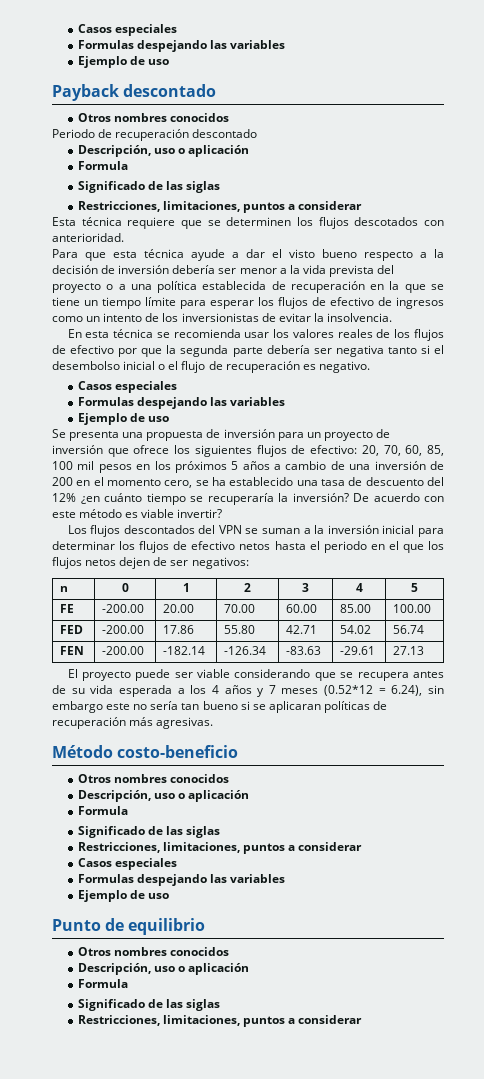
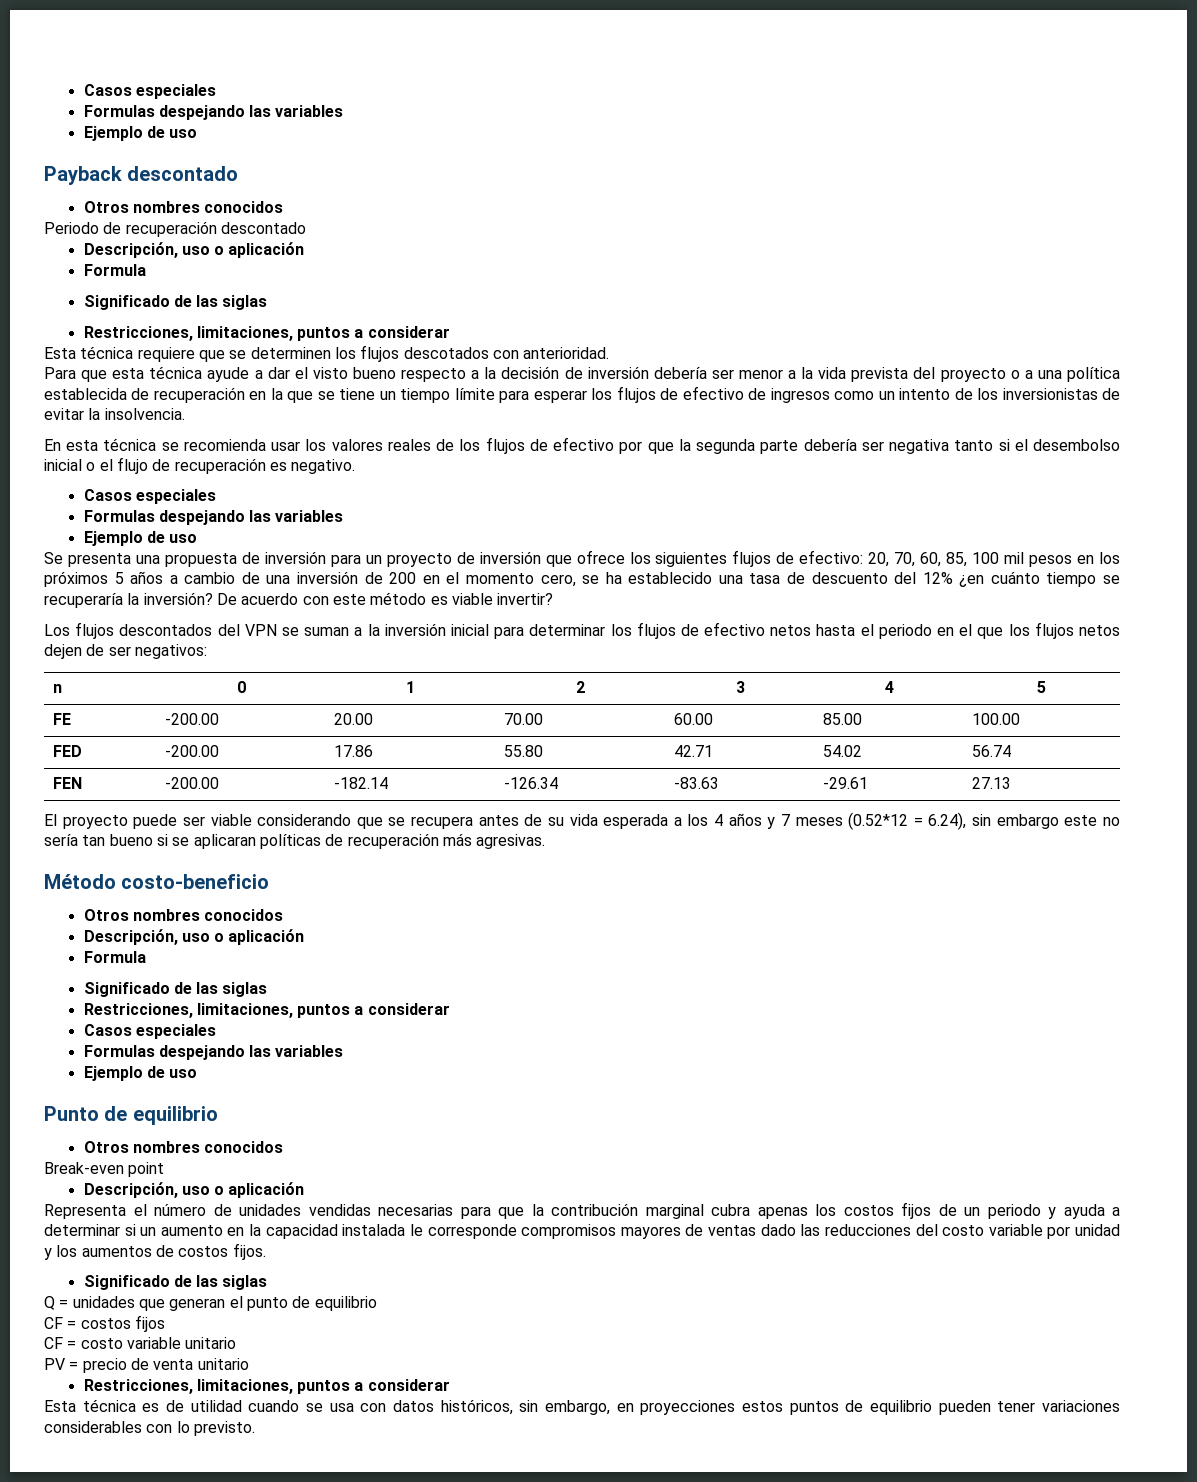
  Punto de equilibrio
  Otros nombres conocidos
+ Break-even point
  Descripción, uso o aplicación
- Formula
+ Representa el número de unidades vendidas necesarias para que la contribución marginal cubra apenas los costos fijos de un periodo y ayuda a determinar si un aumento en la capacidad instalada le corresponde compromisos mayores de ventas dado las reducciones del costo variable por unidad y los aumentos de costos fijos.
  Significado de las siglas
+ Q = unidades que generan el punto de equilibrio
+ CF = costos fijos
+ CF = costo variable unitario
+ PV = precio de venta unitario
  Restricciones, limitaciones, puntos a considerar
+ Esta técnica es de utilidad cuando se usa con datos históricos, sin embargo, en proyecciones estos puntos de equilibrio pueden tener variaciones considerables con lo previsto.

